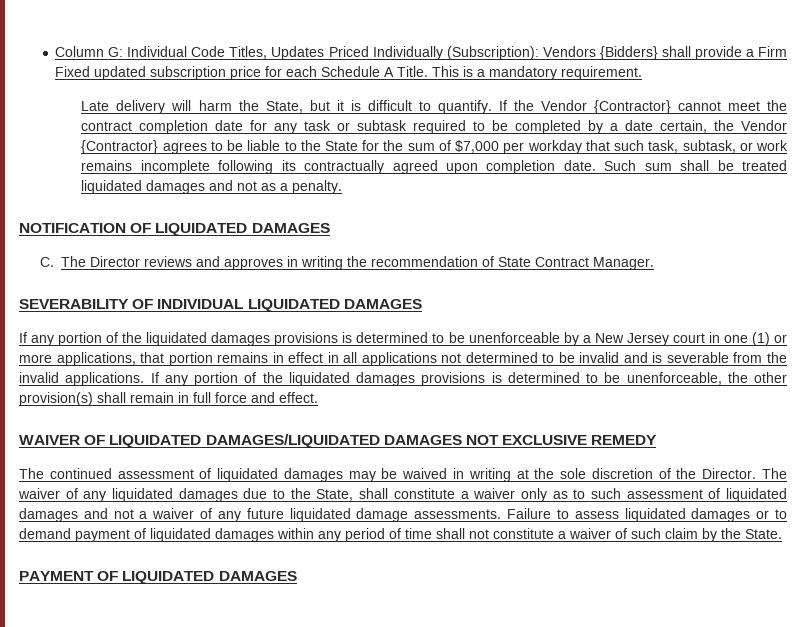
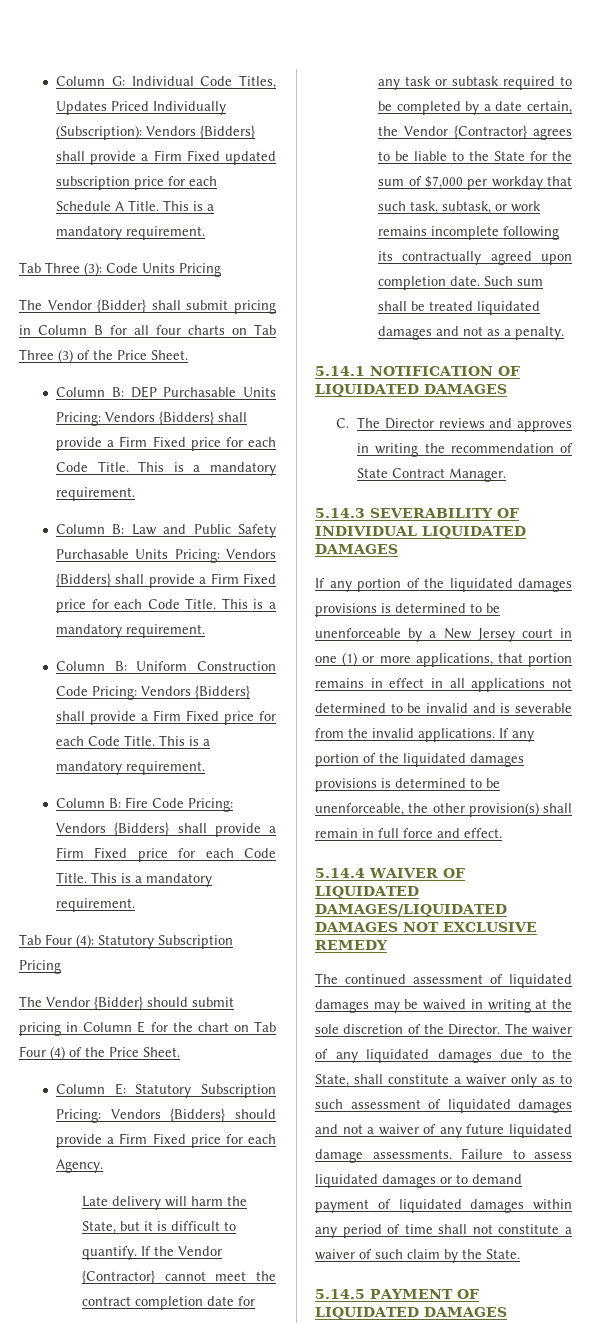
+ Tab Three (3): Code Units Pricing
+ The Vendor {Bidder} shall submit pricing in Column B for all four charts on Tab Three (3) of the Price Sheet.
+ Column B: DEP Purchasable Units Pricing: Vendors {Bidders} shall provide a Firm Fixed price for each Code Title. This is a mandatory requirement.
+ Column B: Law and Public Safety Purchasable Units Pricing: Vendors {Bidders} shall provide a Firm Fixed price for each Code Title. This is a mandatory requirement.
+ Column B: Uniform Construction Code Pricing: Vendors {Bidders} shall provide a Firm Fixed price for each Code Title. This is a mandatory requirement.
+ Column B: Fire Code Pricing: Vendors {Bidders} shall provide a Firm Fixed price for each Code Title. This is a mandatory requirement.
+ Tab Four (4): Statutory Subscription Pricing
+ The Vendor {Bidder} should submit pricing in Column E for the chart on Tab Four (4) of the Price Sheet.
+ Column E: Statutory Subscription Pricing: Vendors {Bidders} should provide a Firm Fixed price for each Agency.
- NOTIFICATION OF LIQUIDATED DAMAGES
+ 5.14.1 NOTIFICATION OF LIQUIDATED DAMAGES
- SEVERABILITY OF INDIVIDUAL LIQUIDATED DAMAGES
+ 5.14.3 SEVERABILITY OF INDIVIDUAL LIQUIDATED DAMAGES
- WAIVER OF LIQUIDATED DAMAGES/LIQUIDATED DAMAGES NOT EXCLUSIVE REMEDY
+ 5.14.4 WAIVER OF LIQUIDATED DAMAGES/LIQUIDATED DAMAGES NOT EXCLUSIVE REMEDY
- PAYMENT OF LIQUIDATED DAMAGES
+ 5.14.5 PAYMENT OF LIQUIDATED DAMAGES

